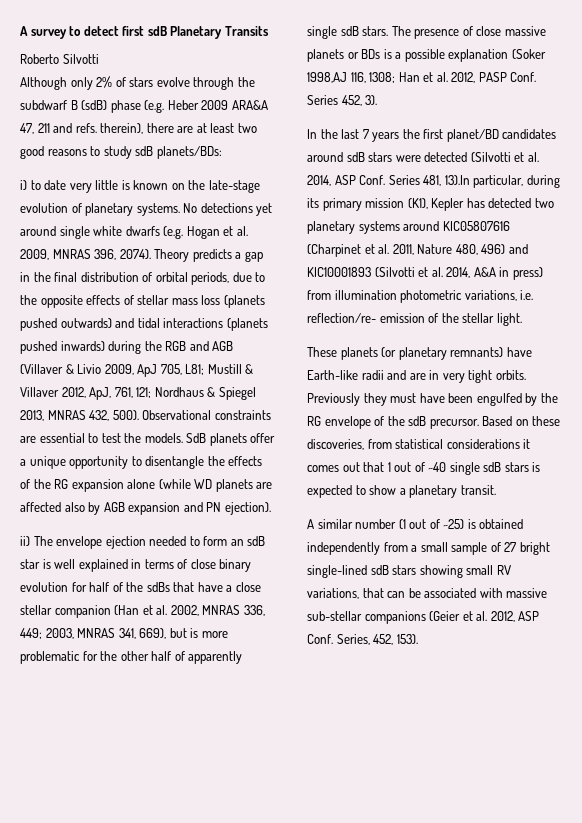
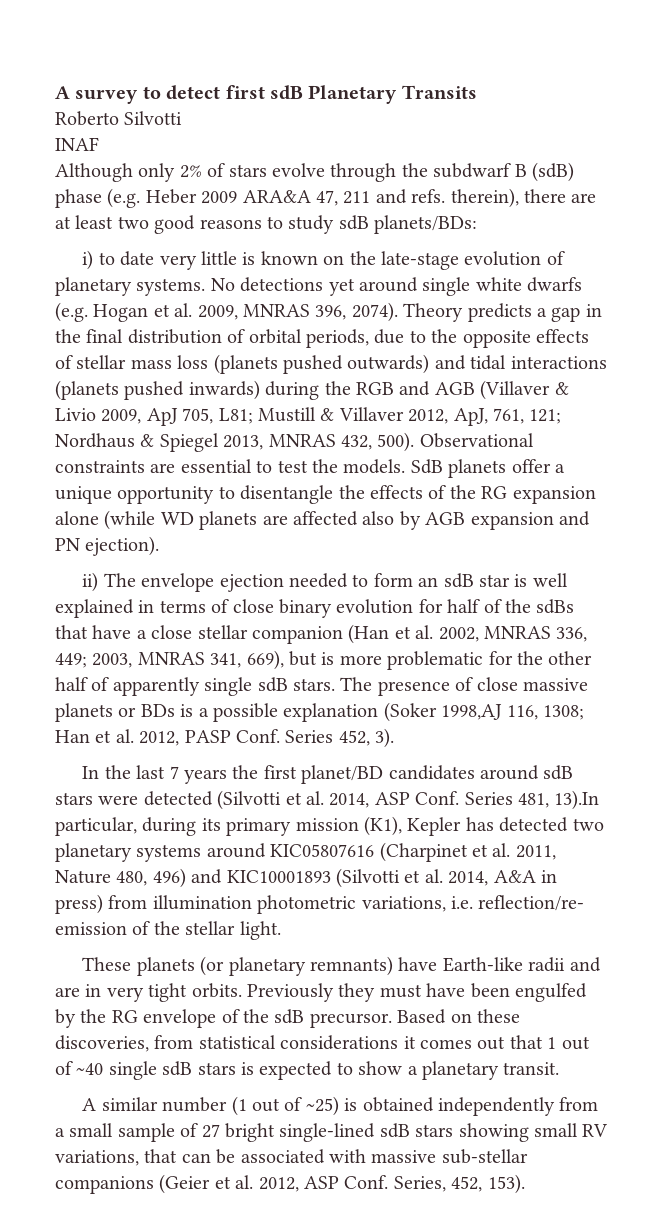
+ INAF

